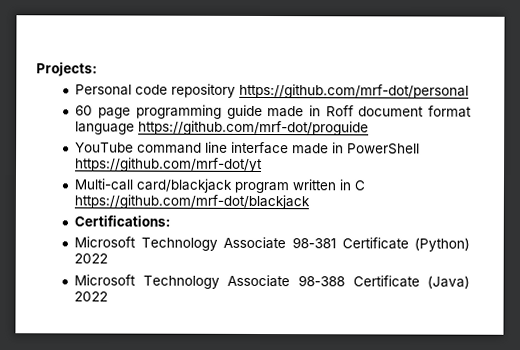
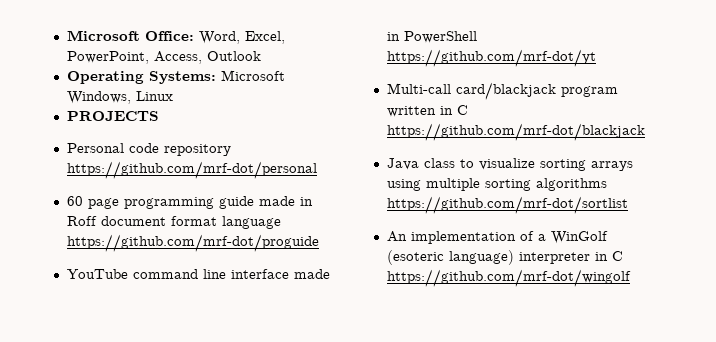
- Projects:
+ Microsoft Office: Word, Excel, PowerPoint, Access, Outlook
+ Operating Systems: Microsoft Windows, Linux
+ PROJECTS
- Certifications:
- Microsoft Technology Associate 98-381 Certificate (Python) 2022
- Microsoft Technology Associate 98-388 Certificate (Java) 2022
+ Java class to visualize sorting arrays using multiple sorting algorithms https://github.com/mrf-dot/sortlist
+ An implementation of a WinGolf (esoteric language) interpreter in C https://github.com/mrf-dot/wingolf

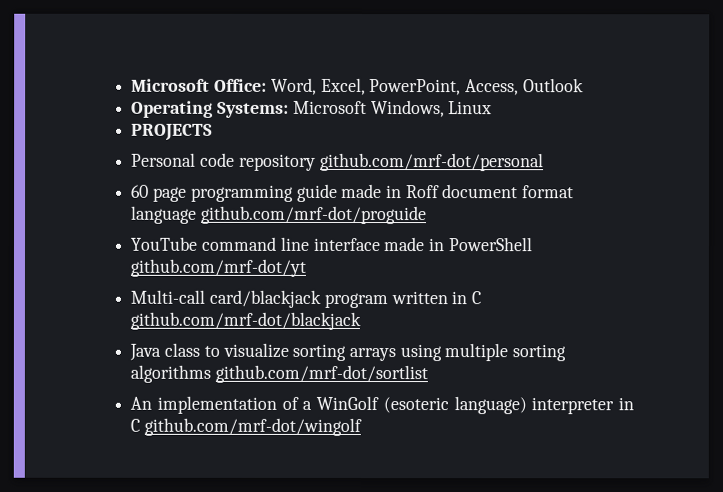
- Personal code repository https://github.com/mrf-dot/personal
+ Personal code repository github.com/mrf-dot/personal
- 60 page programming guide made in Roff document format language https://github.com/mrf-dot/proguide
+ 60 page programming guide made in Roff document format language github.com/mrf-dot/proguide
- YouTube command line interface made in PowerShell https://github.com/mrf-dot/yt
+ YouTube command line interface made in PowerShell github.com/mrf-dot/yt
- Multi-call card/blackjack program written in C https://github.com/mrf-dot/blackjack
+ Multi-call card/blackjack program written in C github.com/mrf-dot/blackjack
- Java class to visualize sorting arrays using multiple sorting algorithms https://github.com/mrf-dot/sortlist
+ Java class to visualize sorting arrays using multiple sorting algorithms github.com/mrf-dot/sortlist
- An implementation of a WinGolf (esoteric language) interpreter in C https://github.com/mrf-dot/wingolf
+ An implementation of a WinGolf (esoteric language) interpreter in C github.com/mrf-dot/wingolf

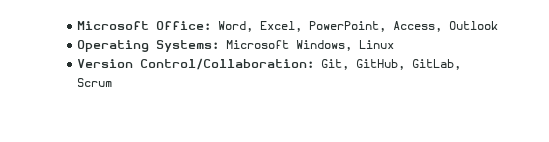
- PROJECTS
- Personal code repository github.com/mrf-dot/personal
- 60 page programming guide made in Roff document format language github.com/mrf-dot/proguide
- YouTube command line interface made in PowerShell github.com/mrf-dot/yt
- Multi-call card/blackjack program written in C github.com/mrf-dot/blackjack
- Java class to visualize sorting arrays using multiple sorting algorithms github.com/mrf-dot/sortlist
- An implementation of a WinGolf (esoteric language) interpreter in C github.com/mrf-dot/wingolf
+ Version Control/Collaboration: Git, GitHub, GitLab, Scrum

